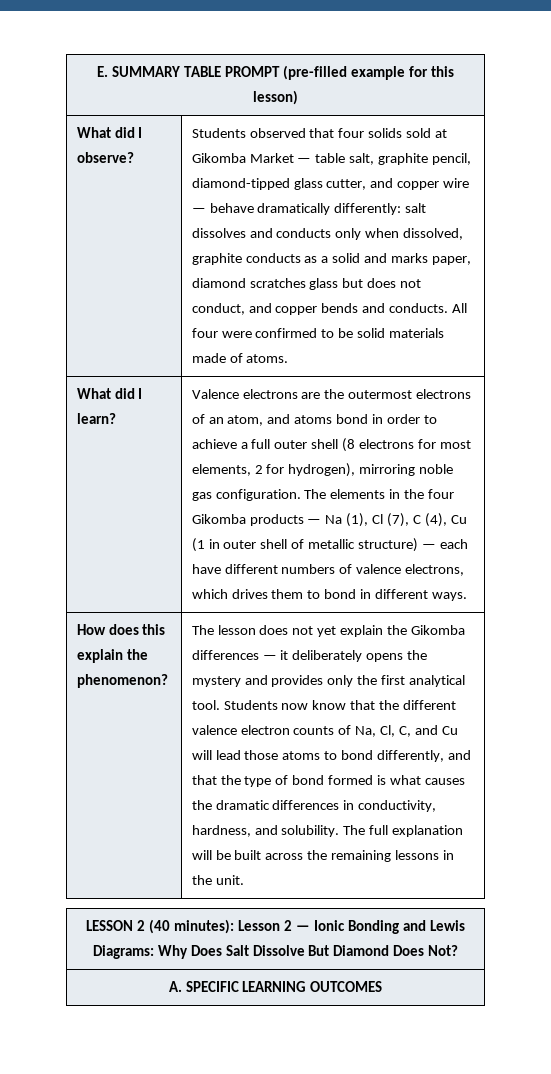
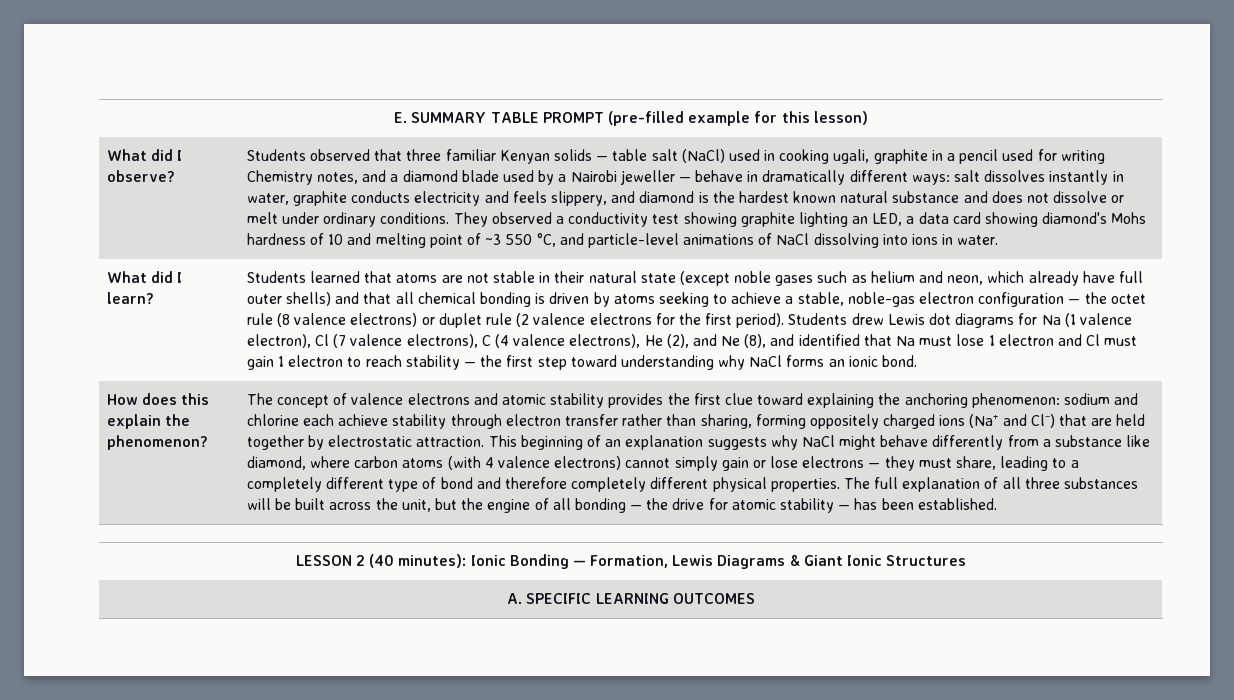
- Students observed that four solids sold at Gikomba Market — table salt, graphite pencil, diamond-tipped glass cutter, and copper wire — behave dramatically differently: salt dissolves and conducts only when dissolved, graphite conducts as a solid and marks paper, diamond scratches glass but does not conduct, and copper bends and conducts. All four were confirmed to be solid materials made of atoms.
- What did I learn? | Valence electrons are the outermost electrons of an atom, and atoms bond in order to achieve a full outer shell (8 electrons for most elements, 2 for hydrogen), mirroring noble gas configuration. The elements in the four Gikomba products — Na (1), Cl (7), C (4), Cu (1 in outer shell of metallic structure) — each have different numbers of valence electrons, which drives them to bond in different ways.
+ Students observed that three familiar Kenyan solids — table salt (NaCl) used in cooking ugali, graphite in a pencil used for writing Chemistry notes, and a diamond blade used by a Nairobi jeweller — behave in dramatically different ways: salt dissolves instantly in water, graphite conducts electricity and feels slippery, and diamond is the hardest known natural substance and does not dissolve or melt under ordinary conditions. They observed a conductivity test showing graphite lighting an LED, a data card showing diamond's Mohs hardness of 10 and melting point of ~3 550 °C, and particle-level animations of NaCl dissolving into ions in water.
+ What did I learn? | Students learned that atoms are not stable in their natural state (except noble gases such as helium and neon, which already have full outer shells) and that all chemical bonding is driven by atoms seeking to achieve a stable, noble-gas electron configuration — the octet rule (8 valence electrons) or duplet rule (2 valence electrons for the first period). Students drew Lewis dot diagrams for Na (1 valence electron), Cl (7 valence electrons), C (4 valence electrons), He (2), and Ne (8), and identified that Na must lose 1 electron and Cl must gain 1 electron to reach stability — the first step toward understanding why NaCl forms an ionic bond.
- The lesson does not yet explain the Gikomba differences — it deliberately opens the mystery and provides only the first analytical tool. Students now know that the different valence electron counts of Na, Cl, C, and Cu will lead those atoms to bond differently, and that the type of bond formed is what causes the dramatic differences in conductivity, hardness, and solubility. The full explanation will be built across the remaining lessons in the unit.
- LESSON 2 (40 minutes): Lesson 2 — Ionic Bonding and Lewis Diagrams: Why Does Salt Dissolve But Diamond Does Not?
+ The concept of valence electrons and atomic stability provides the first clue toward explaining the anchoring phenomenon: sodium and chlorine each achieve stability through electron transfer rather than sharing, forming oppositely charged ions (Na⁺ and Cl⁻) that are held together by electrostatic attraction. This beginning of an explanation suggests why NaCl might behave differently from a substance like diamond, where carbon atoms (with 4 valence electrons) cannot simply gain or lose electrons — they must share, leading to a completely different type of bond and therefore completely different physical properties. The full explanation of all three substances will be built across the unit, but the engine of all bonding — the drive for atomic stability — has been established.
+ LESSON 2 (40 minutes): Ionic Bonding — Formation, Lewis Diagrams & Giant Ionic Structures

